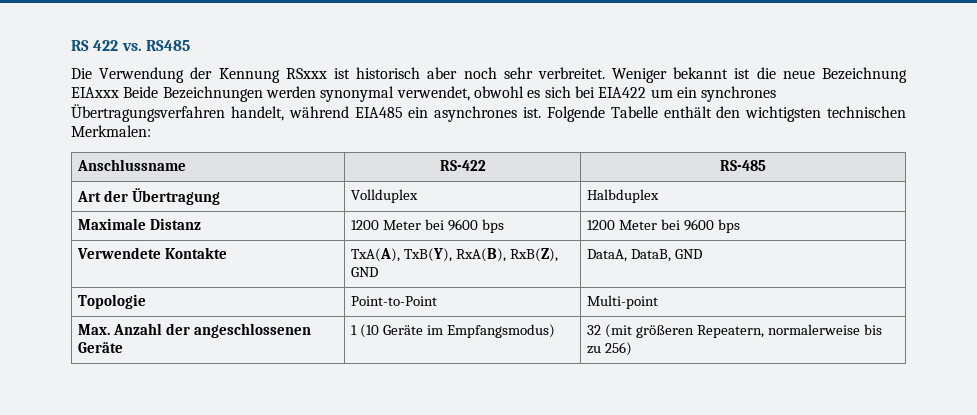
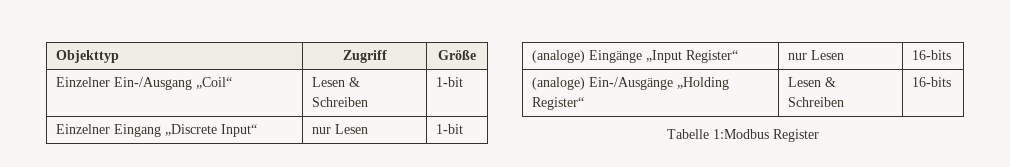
- RS 422 vs. RS485
- Die Verwendung der Kennung RSxxx ist historisch aber noch sehr verbreitet. Weniger bekannt ist die neue Bezeichnung EIAxxx Beide Bezeichnungen werden synonymal verwendet, obwohl es sich bei EIA422 um ein synchrones Übertragungsverfahren handelt, während EIA485 ein asynchrones ist. Folgende Tabelle enthält den wichtigsten technischen Merkmalen:
- Anschlussname | RS-422 | RS-485
- Art der Übertragung | Vollduplex | Halbduplex
- Maximale Distanz | 1200 Meter bei 9600 bps | 1200 Meter bei 9600 bps
- Verwendete Kontakte | TxA(A), TxB(Y), RxA(B), RxB(Z), GND | DataA, DataB, GND
- Topologie | Point-to-Point | Multi-point
- Max. Anzahl der angeschlossenen Geräte | 1 (10 Geräte im Empfangsmodus) | 32 (mit größeren Repeatern, normalerweise bis zu 256)
+ Objekttyp | Zugriff | Größe
+ Einzelner Ein-/Ausgang „Coil“ | Lesen & Schreiben | 1-bit
+ Einzelner Eingang „Discrete Input“ | nur Lesen | 1-bit
+ (analoge) Eingänge „Input Register“ | nur Lesen | 16-bits
+ (analoge) Ein-/Ausgänge „Holding Register“ | Lesen & Schreiben | 16-bits
+ Tabelle 1:Modbus Register

